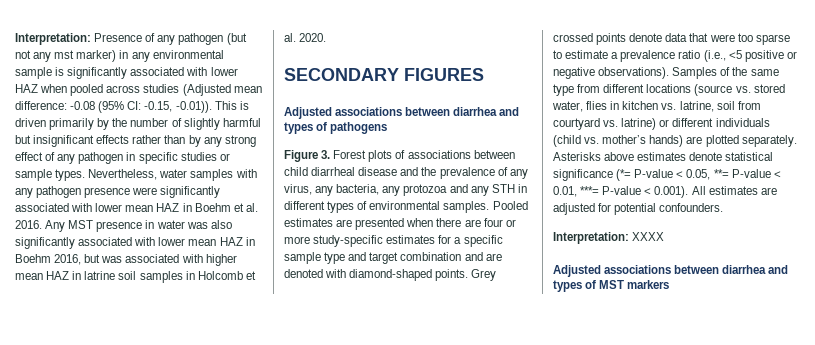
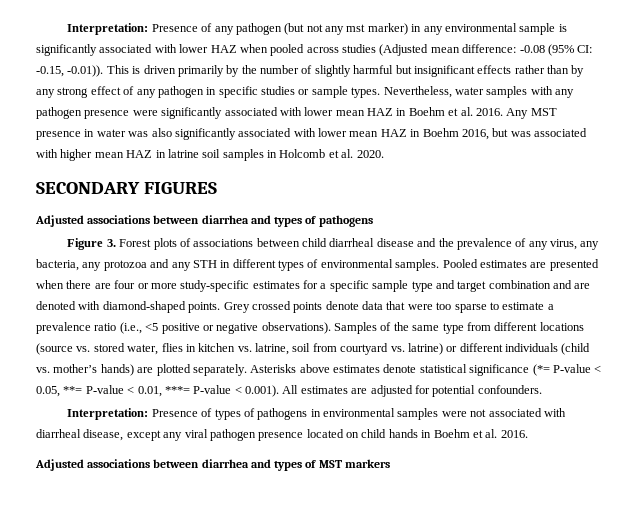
- Interpretation: XXXX
+ Interpretation: Presence of types of pathogens in environmental samples were not associated with diarrheal disease, except any viral pathogen presence located on child hands in Boehm et al. 2016.

